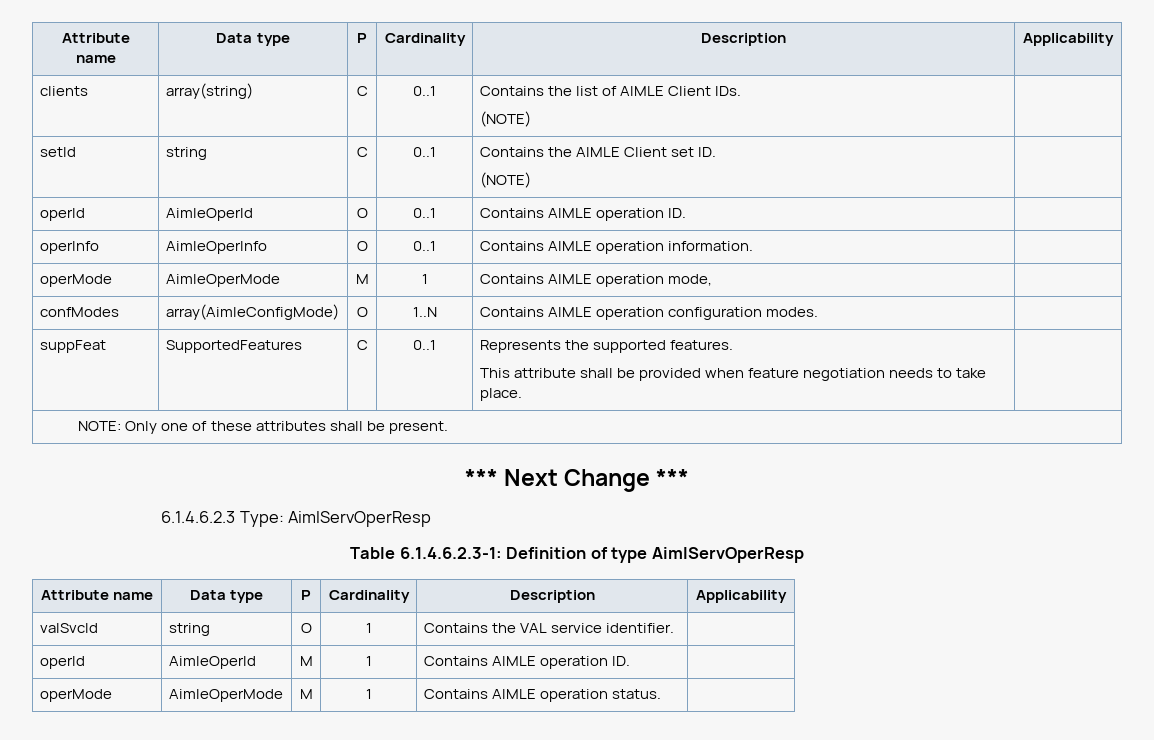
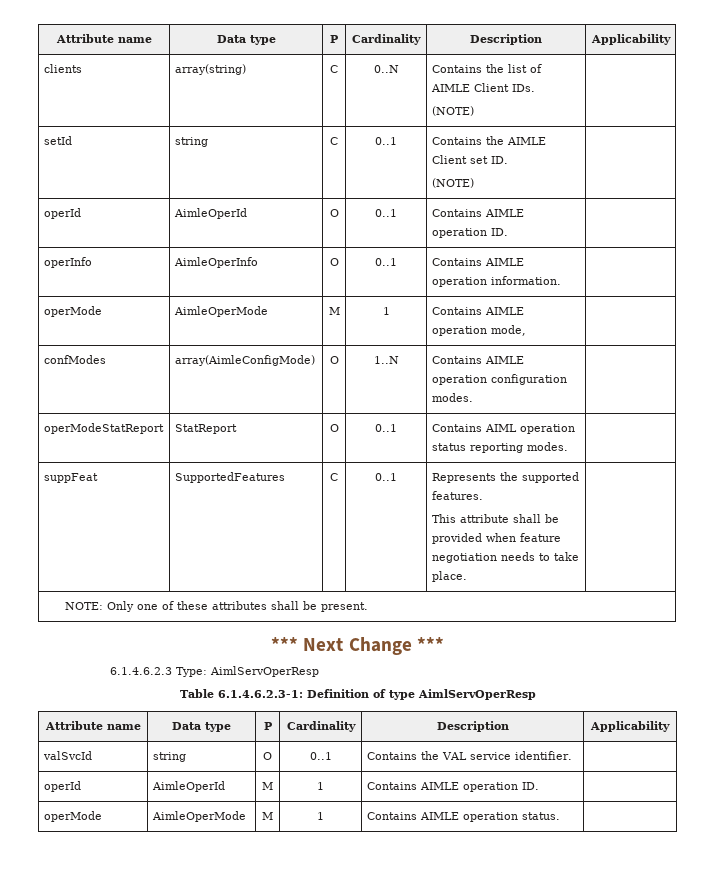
- clients | array(string) | C | 0..1 | Contains the list of AIMLE Client IDs.
+ clients | array(string) | C | 0..N | Contains the list of AIMLE Client IDs.
+ operModeStatReport | StatReport | O | 0..1 | Contains AIML operation status reporting modes. |
- valSvcId | string | O | 1 | Contains the VAL service identifier. |
+ valSvcId | string | O | 0..1 | Contains the VAL service identifier. |

